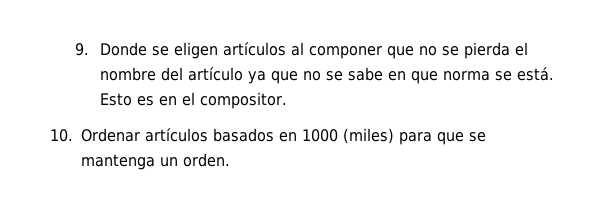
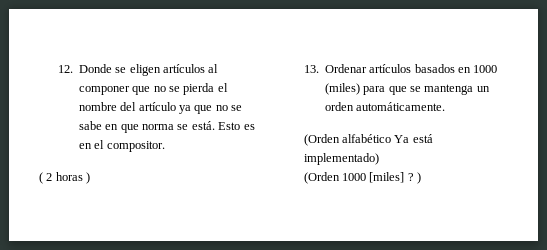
- 9. Donde se eligen artículos al componer que no se pierda el nombre del artículo ya que no se sabe en que norma se está.
+ 12. Donde se eligen artículos al componer que no se pierda el nombre del artículo ya que no se sabe en que norma se está.
- 10. Ordenar artículos basados en 1000 (miles) para que se mantenga un orden.
+ ( 2 horas )
+ 13. Ordenar artículos basados en 1000 (miles) para que se mantenga un orden automáticamente.
+ (Orden alfabético Ya está implementado)
+ (Orden 1000 [miles] ? )

